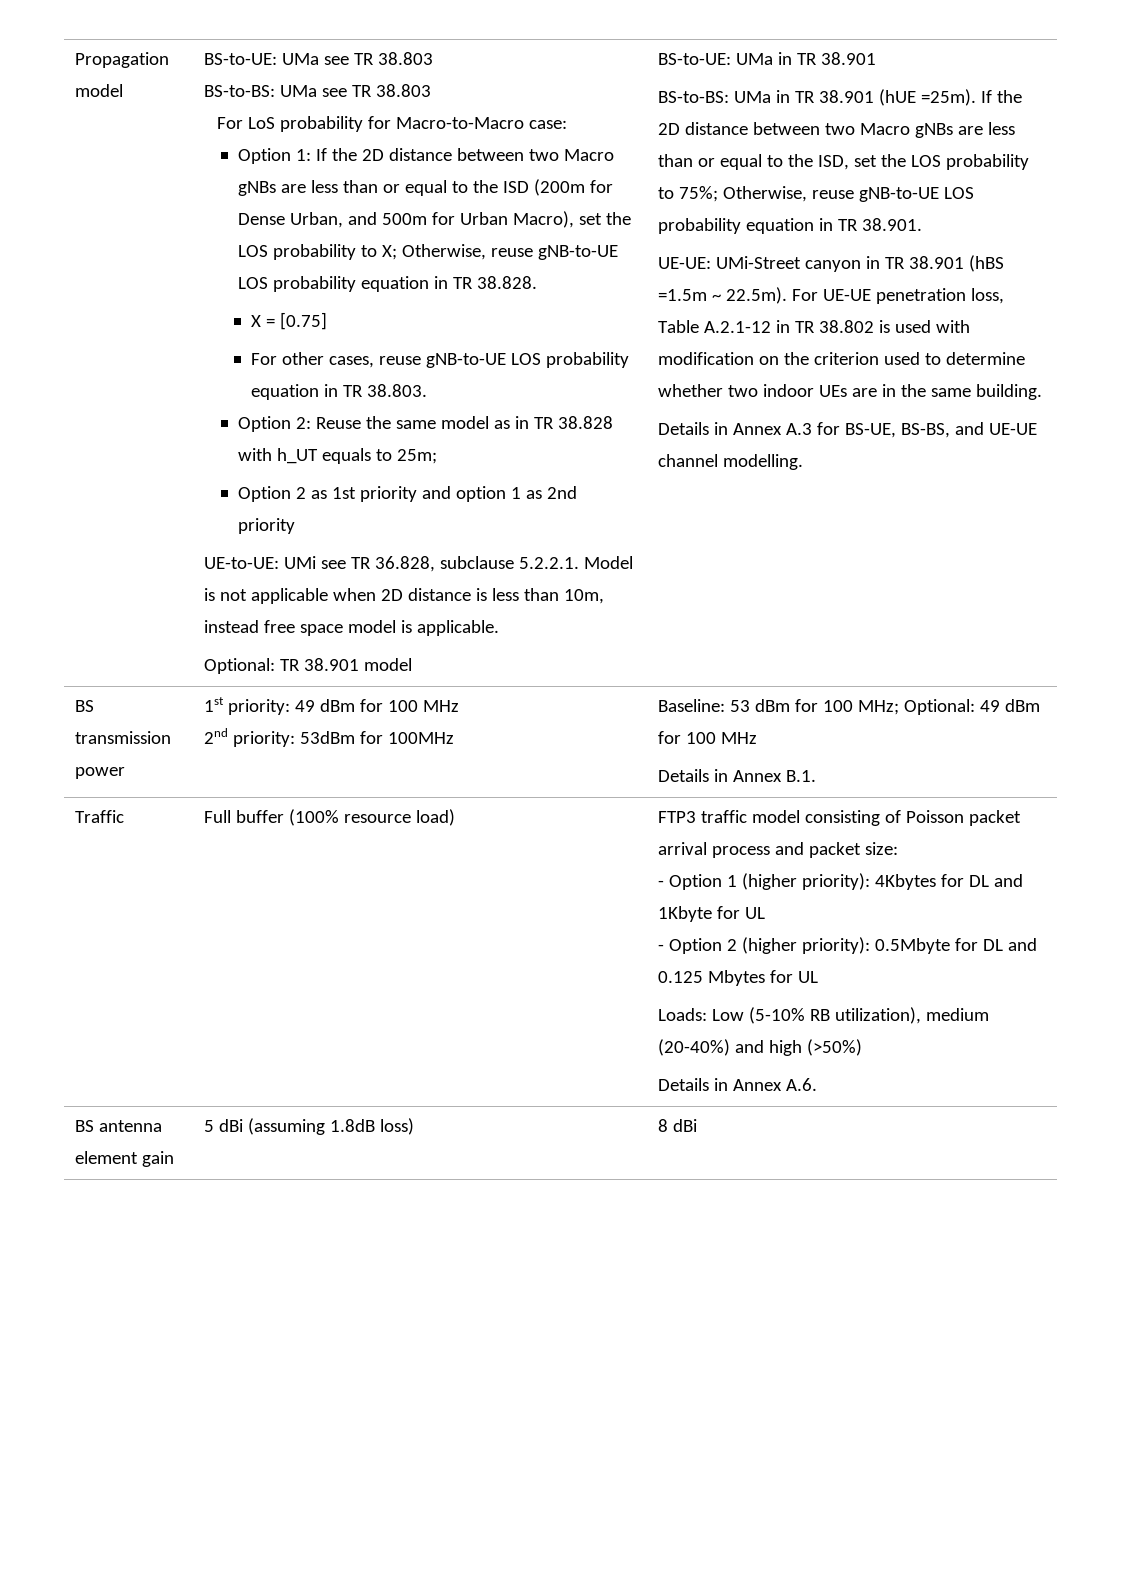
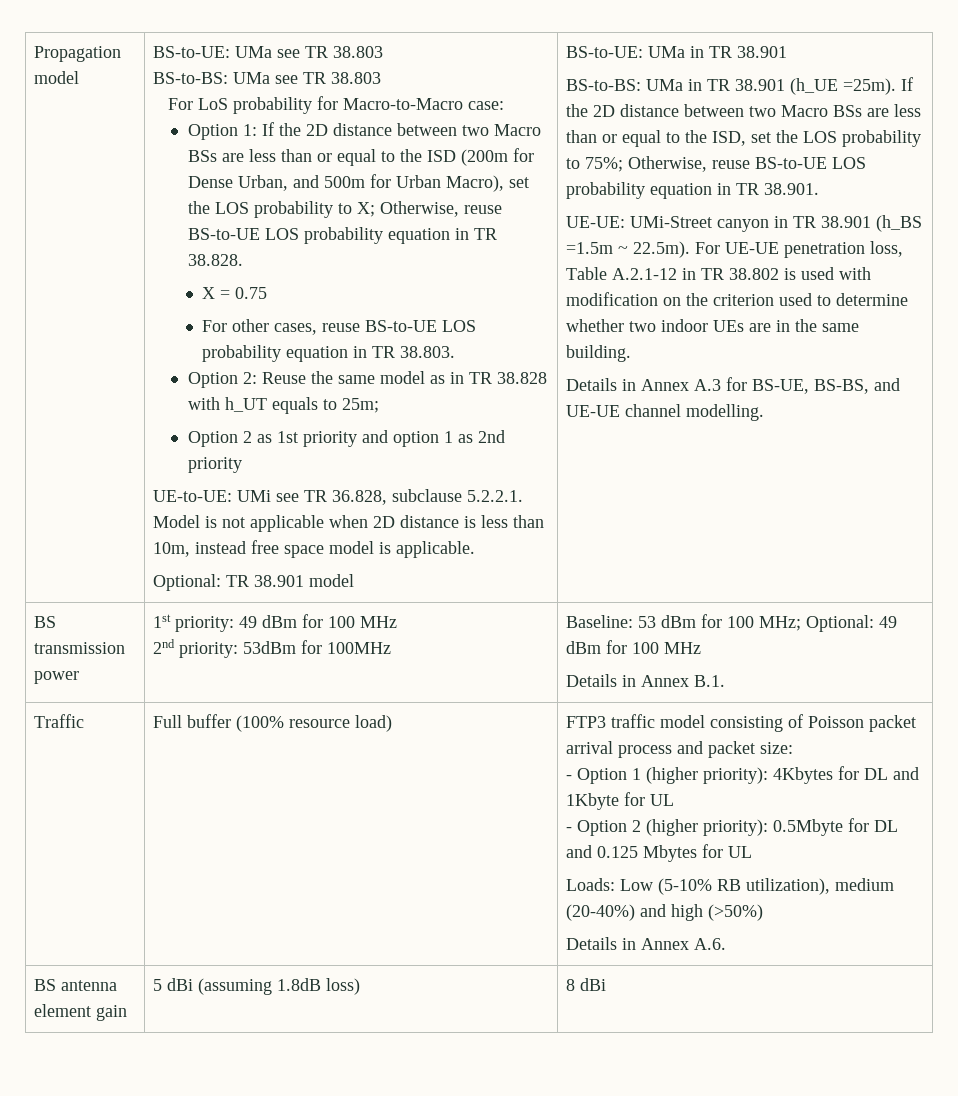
- Option 1: If the 2D distance between two Macro gNBs are less than or equal to the ISD (200m for Dense Urban, and 500m for Urban Macro), set the LOS probability to X; Otherwise, reuse gNB-to-UE LOS probability equation in TR 38.828.
+ Option 1: If the 2D distance between two Macro BSs are less than or equal to the ISD (200m for Dense Urban, and 500m for Urban Macro), set the LOS probability to X; Otherwise, reuse BS-to-UE LOS probability equation in TR 38.828.
- X = [0.75]
+ X = 0.75
- For other cases, reuse gNB-to-UE LOS probability equation in TR 38.803.
+ For other cases, reuse BS-to-UE LOS probability equation in TR 38.803.
- BS-to-BS: UMa in TR 38.901 (hUE =25m).
+ BS-to-BS: UMa in TR 38.901 (h_UE =25m).
- If the 2D distance between two Macro gNBs are less than or equal to the ISD, set the LOS probability to 75%; Otherwise, reuse gNB-to-UE LOS probability equation in TR 38.901.
+ If the 2D distance between two Macro BSs are less than or equal to the ISD, set the LOS probability to 75%; Otherwise, reuse BS-to-UE LOS probability equation in TR 38.901.
- UE-UE: UMi-Street canyon in TR 38.901 (hBS =1.5m ~ 22.5m). For UE-UE penetration loss, Table A.2.1-12 in TR 38.802 is used with modification on the criterion used to determine whether two indoor UEs are in the same building.
+ UE-UE: UMi-Street canyon in TR 38.901 (h_BS =1.5m ~ 22.5m). For UE-UE penetration loss, Table A.2.1-12 in TR 38.802 is used with modification on the criterion used to determine whether two indoor UEs are in the same building.

